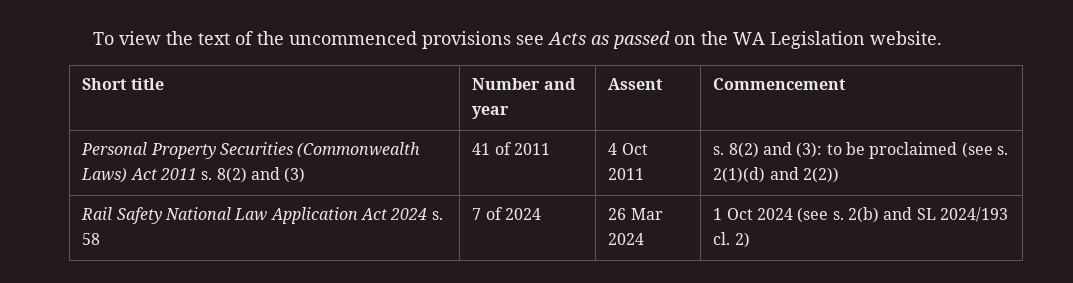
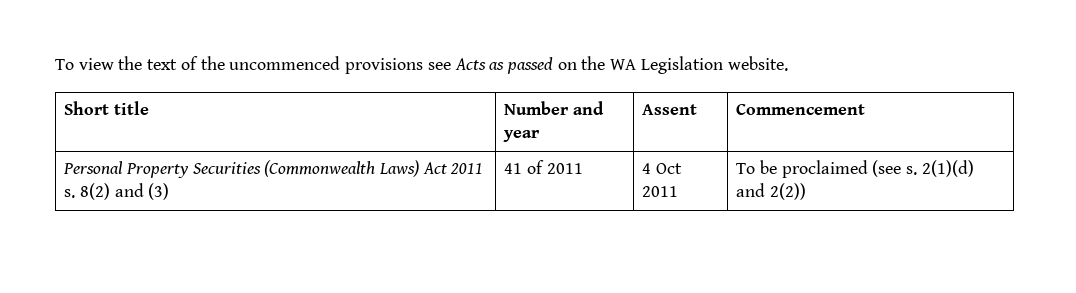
- Personal Property Securities (Commonwealth Laws) Act 2011 s. 8(2) and (3) | 41 of 2011 | 4 Oct 2011 | s. 8(2) and (3): to be proclaimed (see s. 2(1)(d) and 2(2))
+ Personal Property Securities (Commonwealth Laws) Act 2011 s. 8(2) and (3) | 41 of 2011 | 4 Oct 2011 | To be proclaimed (see s. 2(1)(d) and 2(2))
- Rail Safety National Law Application Act 2024 s. 58 | 7 of 2024 | 26 Mar 2024 | 1 Oct 2024 (see s. 2(b) and SL 2024/193 cl. 2)

